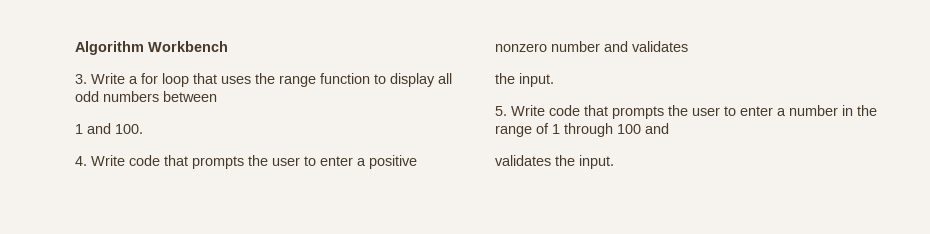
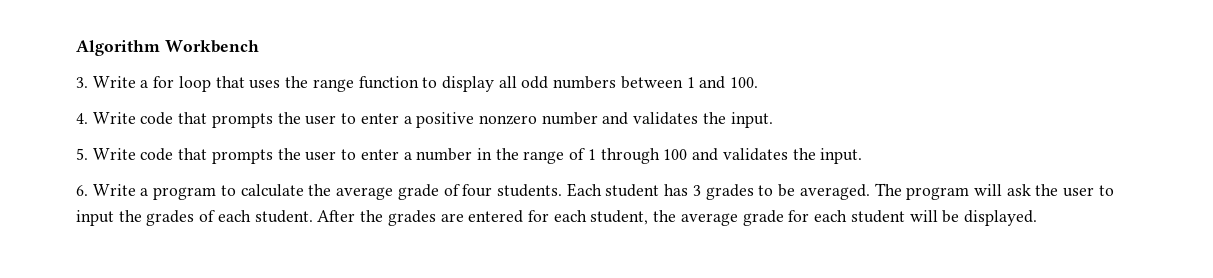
- 3. Write a for loop that uses the range function to display all odd numbers between
- 1 and 100.
+ 3. Write a for loop that uses the range function to display all odd numbers between 1 and 100.
- 4. Write code that prompts the user to enter a positive nonzero number and validates
- the input.
+ 4. Write code that prompts the user to enter a positive nonzero number and validates the input.
- 5. Write code that prompts the user to enter a number in the range of 1 through 100 and
- validates the input.
+ 5. Write code that prompts the user to enter a number in the range of 1 through 100 and validates the input.
+ 6. Write a program to calculate the average grade of four students. Each student has 3 grades to be averaged. The program will ask the user to input the grades of each student. After the grades are entered for each student, the average grade for each student will be displayed.

